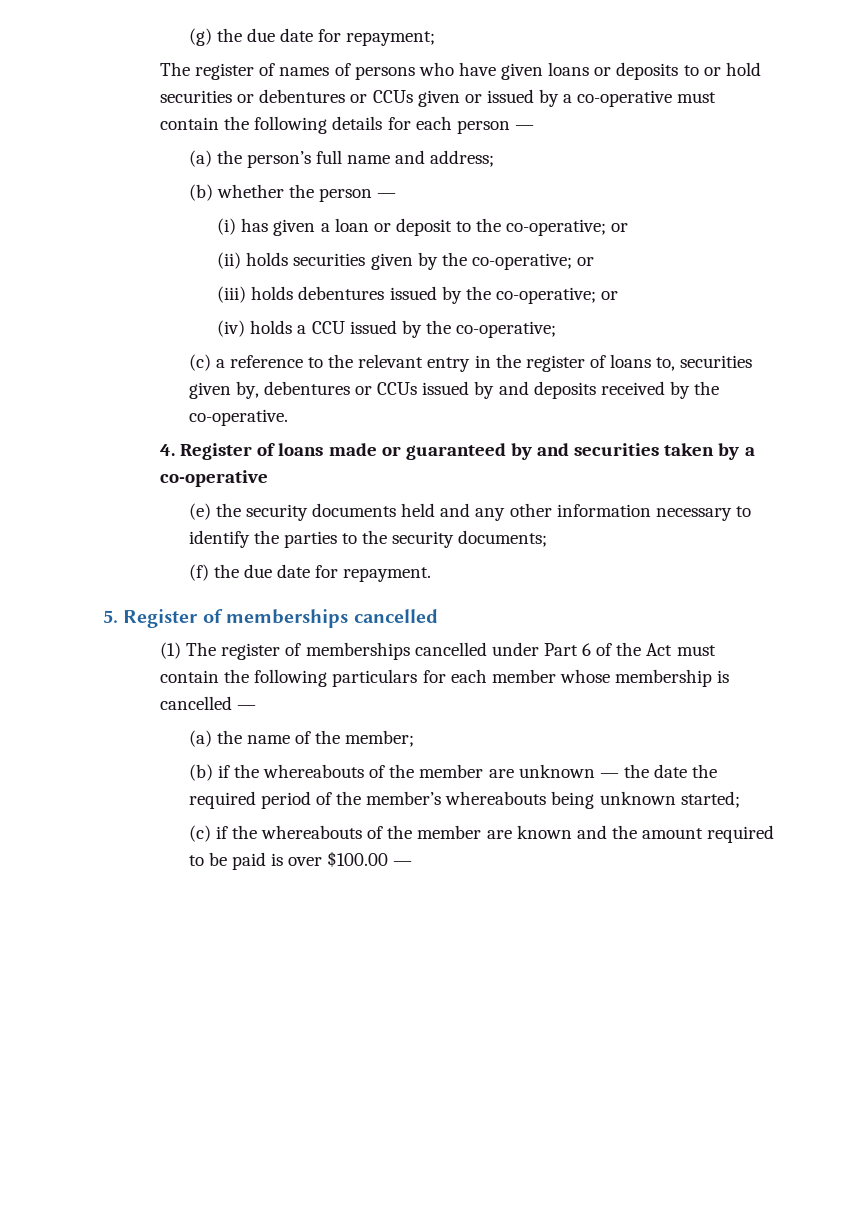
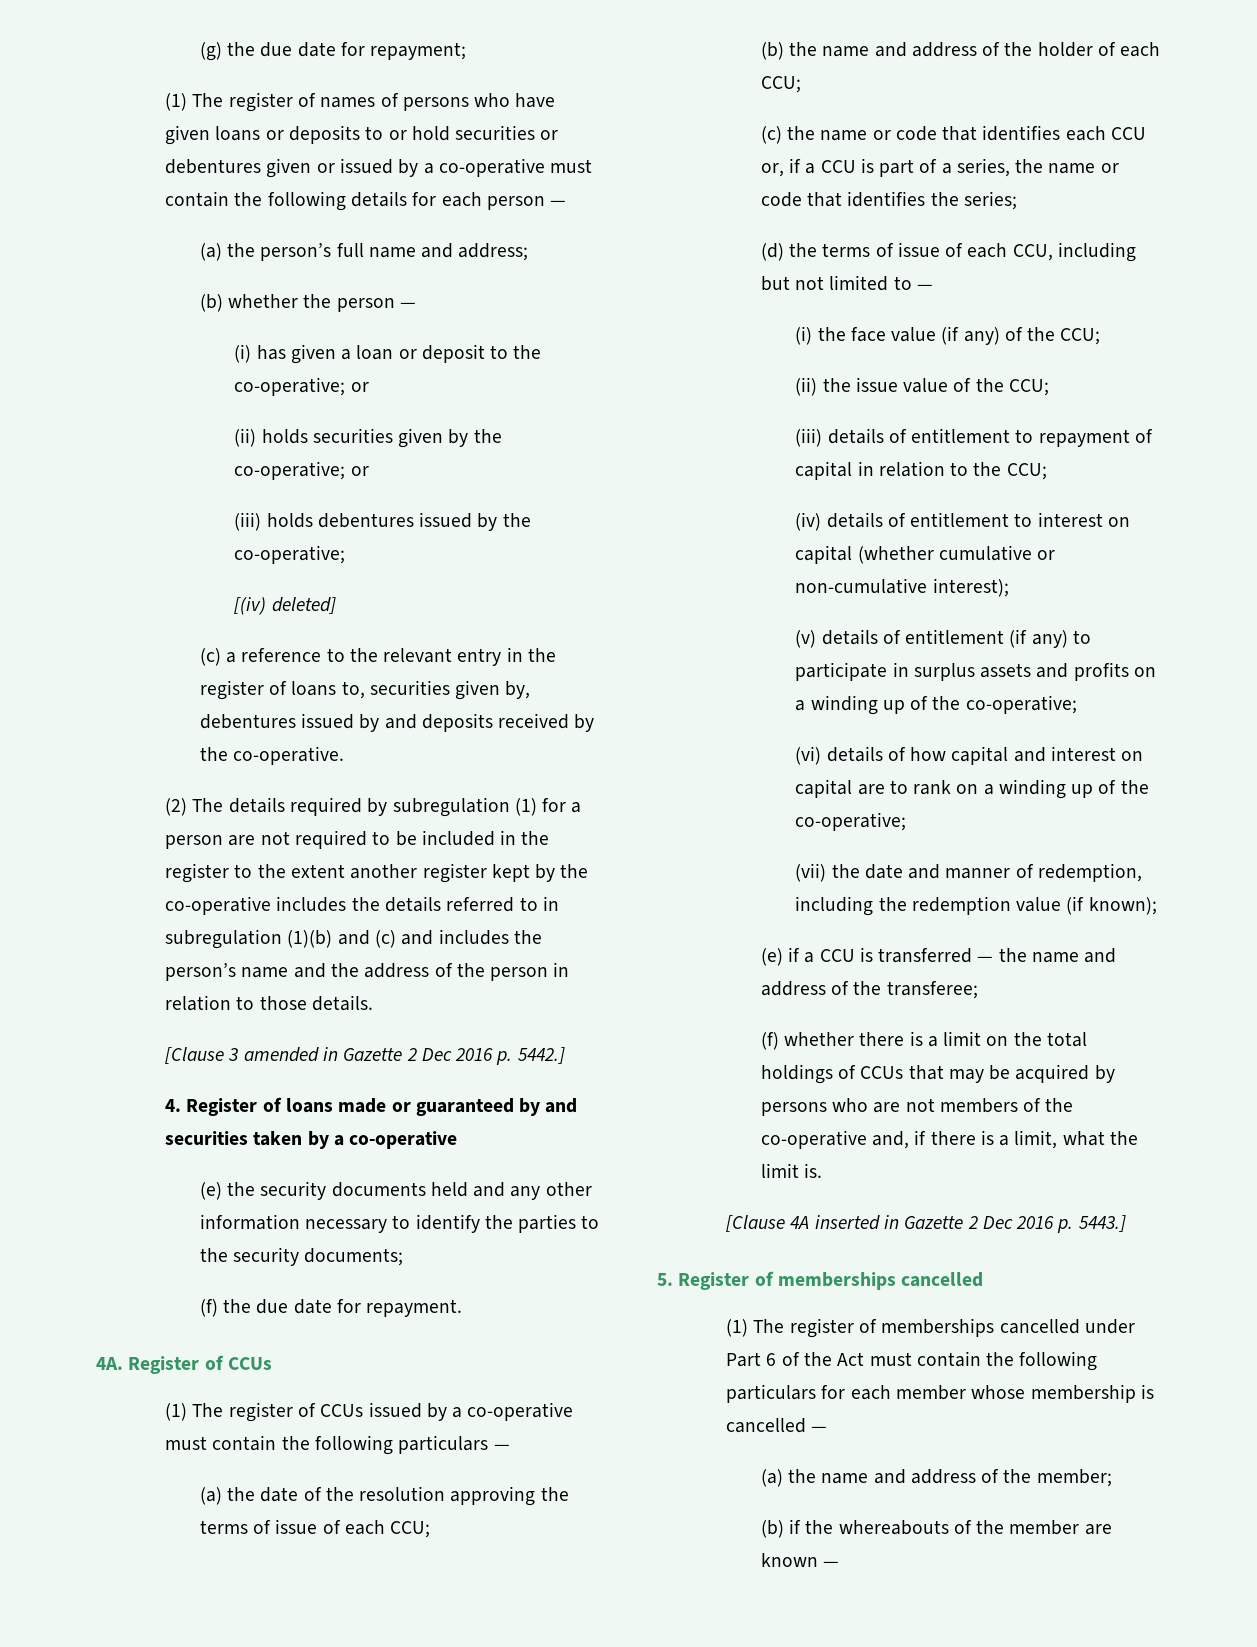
- The register of names of persons who have given loans or deposits to or hold securities or debentures or CCUs given or issued by a co-operative must contain the following details for each person —
+ (1) The register of names of persons who have given loans or deposits to or hold securities or debentures given or issued by a co-operative must contain the following details for each person —
- (iii) holds debentures issued by the co-operative; or
- (iv) holds a CCU issued by the co-operative;
+ (iii) holds debentures issued by the co-operative;
+ [(iv) deleted]
- (c) a reference to the relevant entry in the register of loans to, securities given by, debentures or CCUs issued by and deposits received by the co-operative.
+ (c) a reference to the relevant entry in the register of loans to, securities given by, debentures issued by and deposits received by the co-operative.
+ (2) The details required by subregulation (1) for a person are not required to be included in the register to the extent another register kept by the co-operative includes the details referred to in subregulation (1)(b) and (c) and includes the person’s name and the address of the person in relation to those details.
+ [Clause 3 amended in Gazette 2 Dec 2016 p. 5442.]
+ 4A. Register of CCUs
+ (1) The register of CCUs issued by a co-operative must contain the following particulars —
+ (a) the date of the resolution approving the terms of issue of each CCU;
+ (b) the name and address of the holder of each CCU;
+ (c) the name or code that identifies each CCU or, if a CCU is part of a series, the name or code that identifies the series;
+ (d) the terms of issue of each CCU, including but not limited to —
+ (i) the face value (if any) of the CCU;
+ (ii) the issue value of the CCU;
+ (iii) details of entitlement to repayment of capital in relation to the CCU;
+ (iv) details of entitlement to interest on capital (whether cumulative or non-cumulative interest);
+ (v) details of entitlement (if any) to participate in surplus assets and profits on a winding up of the co-operative;
+ (vi) details of how capital and interest on capital are to rank on a winding up of the co-operative;
+ (vii) the date and manner of redemption, including the redemption value (if known);
+ (e) if a CCU is transferred — the name and address of the transferee;
+ (f) whether there is a limit on the total holdings of CCUs that may be acquired by persons who are not members of the co-operative and, if there is a limit, what the limit is.
+ [Clause 4A inserted in Gazette 2 Dec 2016 p. 5443.]
- (a) the name of the member;
+ (a) the name and address of the member;
- (b) if the whereabouts of the member are unknown — the date the required period of the member’s whereabouts being unknown started;
- (c) if the whereabouts of the member are known and the amount required to be paid is over $100.00 —
+ (b) if the whereabouts of the member are known —

